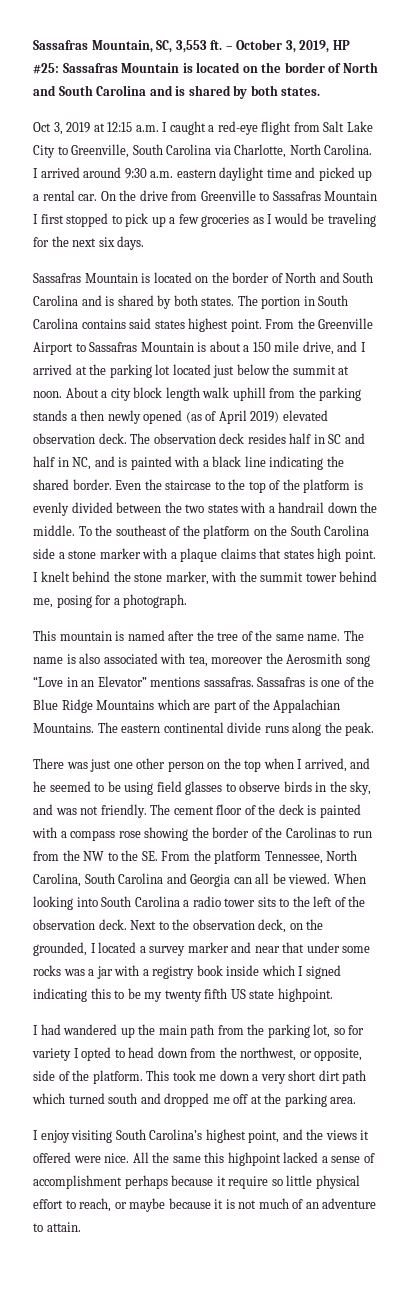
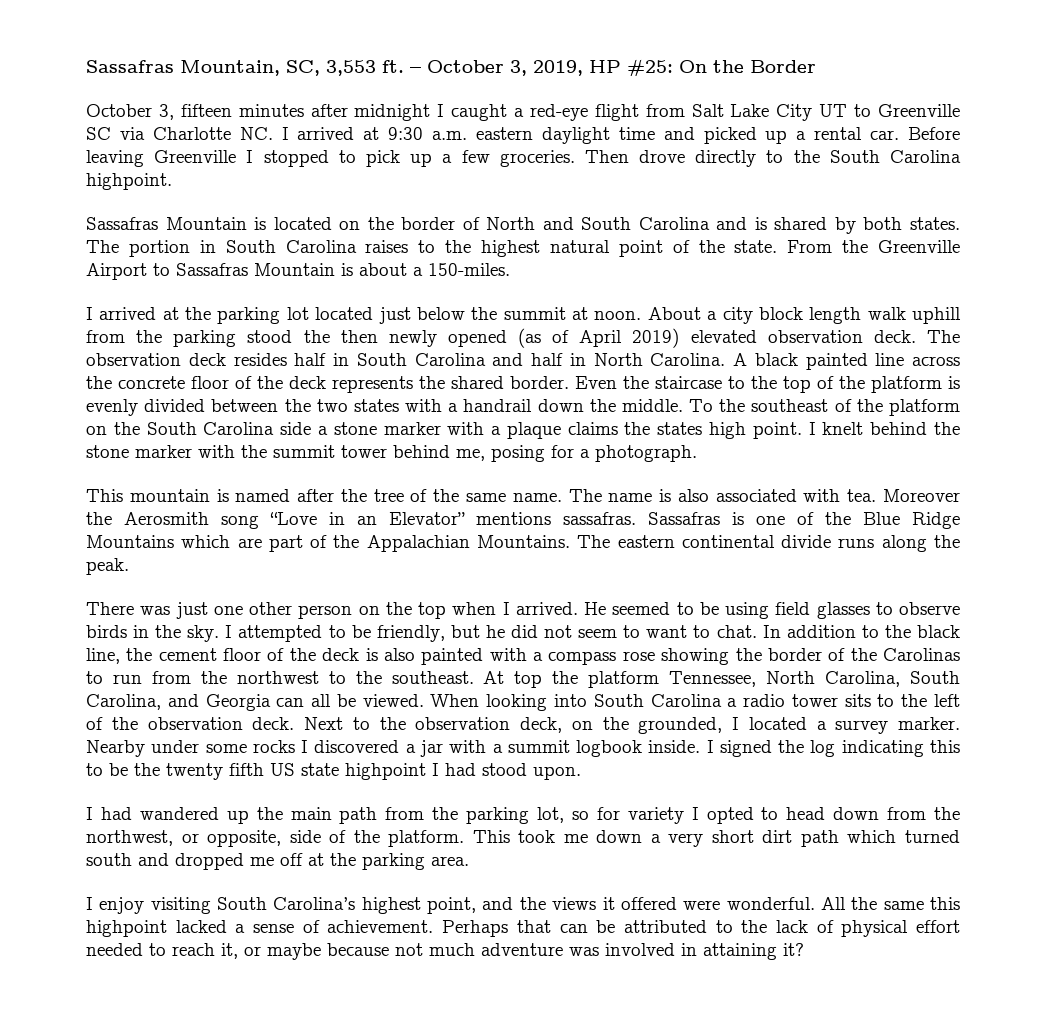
- – October 3, 2019, HP #25: Sassafras Mountain is located on the border of North and South Carolina and is shared by both states.
- Oct 3, 2019 at 12:15 a.m. I caught a red-eye flight from Salt Lake City to Greenville, South Carolina via Charlotte, North Carolina. I arrived around 9:30 a.m. eastern daylight time and picked up a rental car.
+ – October 3, 2019, HP #25: On the Border
+ October 3, fifteen minutes after midnight I caught a red-eye flight from Salt Lake City UT to Greenville SC via Charlotte NC. I arrived at 9:30 a.m. eastern daylight time and picked up a rental car.
- On the drive from Greenville to Sassafras Mountain I first stopped to pick up a few groceries as I would be traveling for the next six days.
+ Before leaving Greenville I stopped to pick up a few groceries. Then drove directly to the South Carolina highpoint.
- The portion in South Carolina contains said states highest point.
+ The portion in South Carolina raises to the highest natural point of the state.
- From the Greenville Airport to Sassafras Mountain is about a 150 mile drive, and I arrived at the parking lot located just below the summit at noon.
+ From the Greenville Airport to Sassafras Mountain is about a 150-miles.
+ I arrived at the parking lot located just below the summit at noon.
- About a city block length walk uphill from the parking stands a then newly opened (as of April 2019) elevated observation deck.
+ About a city block length walk uphill from the parking stood the then newly opened (as of April 2019) elevated observation deck.
- The observation deck resides half in SC and half in NC, and is painted with a black line indicating the shared border.
+ The observation deck resides half in South Carolina and half in North Carolina. A black painted line across the concrete floor of the deck represents the shared border.
- To the southeast of the platform on the South Carolina side a stone marker with a plaque claims that states high point.
+ To the southeast of the platform on the South Carolina side a stone marker with a plaque claims the states high point.
- I knelt behind the stone marker, with the summit tower behind me, posing for a photograph.
+ I knelt behind the stone marker with the summit tower behind me, posing for a photograph.
- The name is also associated with tea, moreover the Aerosmith song “Love in an Elevator” mentions sassafras.
+ The name is also associated with tea. Moreover the Aerosmith song “Love in an Elevator” mentions sassafras.
- There was just one other person on the top when I arrived, and he seemed to be using field glasses to observe birds in the sky, and was not friendly. The cement floor of the deck is painted with a compass rose showing the border of the Carolinas to run from the NW to the SE. From the platform Tennessee, North Carolina, South Carolina and Georgia can all be viewed.
+ There was just one other person on the top when I arrived. He seemed to be using field glasses to observe birds in the sky. I attempted to be friendly, but he did not seem to want to chat. In addition to the black line, the cement floor of the deck is also painted with a compass rose showing the border of the Carolinas to run from the northwest to the southeast. At top the platform Tennessee, North Carolina, South Carolina, and Georgia can all be viewed.
- Next to the observation deck, on the grounded, I located a survey marker and near that under some rocks was a jar with a registry book inside which I signed indicating this to be my twenty fifth US state highpoint.
+ Next to the observation deck, on the grounded, I located a survey marker. Nearby under some rocks I discovered a jar with a summit logbook inside. I signed the log indicating this to be the twenty fifth US state highpoint I had stood upon.
- I enjoy visiting South Carolina’s highest point, and the views it offered were nice.
+ I enjoy visiting South Carolina’s highest point, and the views it offered were wonderful.
- All the same this highpoint lacked a sense of accomplishment perhaps because it require so little physical effort to reach, or maybe because it is not much of an adventure to attain.
+ All the same this highpoint lacked a sense of achievement. Perhaps that can be attributed to the lack of physical effort needed to reach it, or maybe because not much adventure was involved in attaining it?

